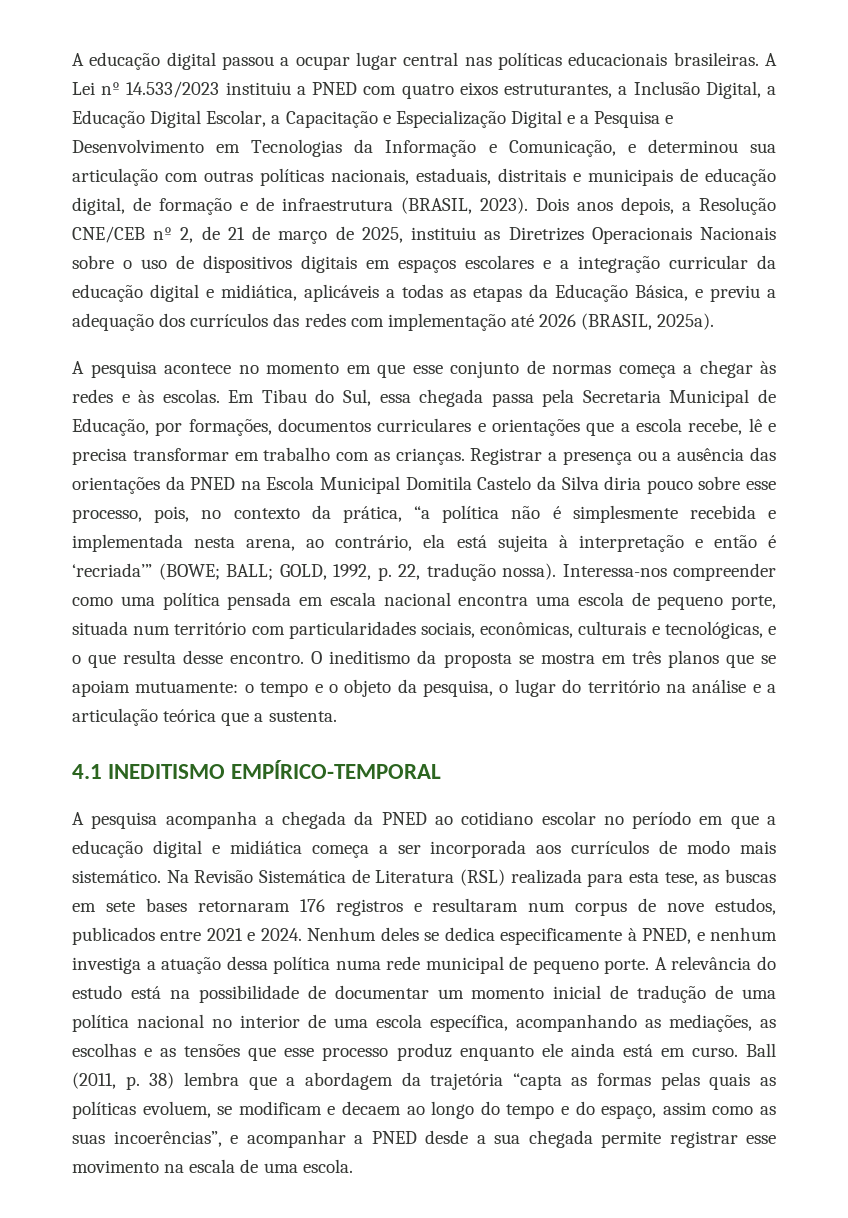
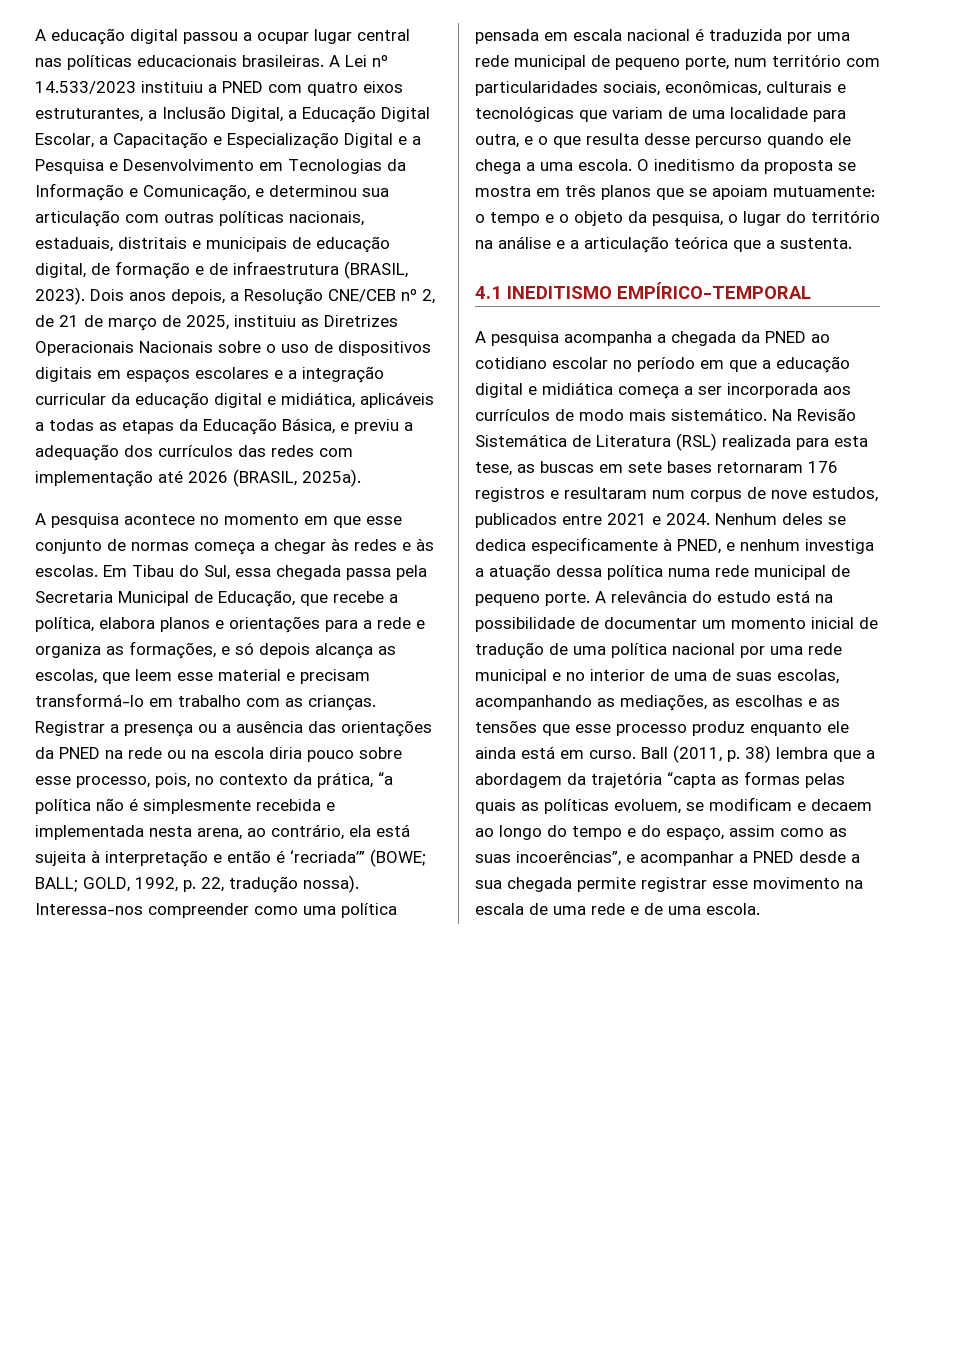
- Em Tibau do Sul, essa chegada passa pela Secretaria Municipal de Educação, por formações, documentos curriculares e orientações que a escola recebe, lê e precisa transformar em trabalho com as crianças.
+ Em Tibau do Sul, essa chegada passa pela Secretaria Municipal de Educação, que recebe a política, elabora planos e orientações para a rede e organiza as formações, e só depois alcança as escolas, que leem esse material e precisam transformá-lo em trabalho com as crianças.
- Registrar a presença ou a ausência das orientações da PNED na Escola Municipal Domitila Castelo da Silva diria pouco sobre esse processo, pois, no contexto da prática, “a política não é simplesmente recebida e implementada nesta arena, ao contrário, ela está sujeita à interpretação e então é ‘recriada’” (BOWE; BALL; GOLD, 1992, p. 22, tradução nossa).
+ Registrar a presença ou a ausência das orientações da PNED na rede ou na escola diria pouco sobre esse processo, pois, no contexto da prática, “a política não é simplesmente recebida e implementada nesta arena, ao contrário, ela está sujeita à interpretação e então é ‘recriada’” (BOWE; BALL; GOLD, 1992, p. 22, tradução nossa).
- Interessa-nos compreender como uma política pensada em escala nacional encontra uma escola de pequeno porte, situada num território com particularidades sociais, econômicas, culturais e tecnológicas, e o que resulta desse encontro.
+ Interessa-nos compreender como uma política pensada em escala nacional é traduzida por uma rede municipal de pequeno porte, num território com particularidades sociais, econômicas, culturais e tecnológicas que variam de uma localidade para outra, e o que resulta desse percurso quando ele chega a uma escola.
- A relevância do estudo está na possibilidade de documentar um momento inicial de tradução de uma política nacional no interior de uma escola específica, acompanhando as mediações, as escolhas e as tensões que esse processo produz enquanto ele ainda está em curso.
+ A relevância do estudo está na possibilidade de documentar um momento inicial de tradução de uma política nacional por uma rede municipal e no interior de uma de suas escolas, acompanhando as mediações, as escolhas e as tensões que esse processo produz enquanto ele ainda está em curso.
- Ball (2011, p. 38) lembra que a abordagem da trajetória “capta as formas pelas quais as políticas evoluem, se modificam e decaem ao longo do tempo e do espaço, assim como as suas incoerências”, e acompanhar a PNED desde a sua chegada permite registrar esse movimento na escala de uma escola.
+ Ball (2011, p. 38) lembra que a abordagem da trajetória “capta as formas pelas quais as políticas evoluem, se modificam e decaem ao longo do tempo e do espaço, assim como as suas incoerências”, e acompanhar a PNED desde a sua chegada permite registrar esse movimento na escala de uma rede e de uma escola.

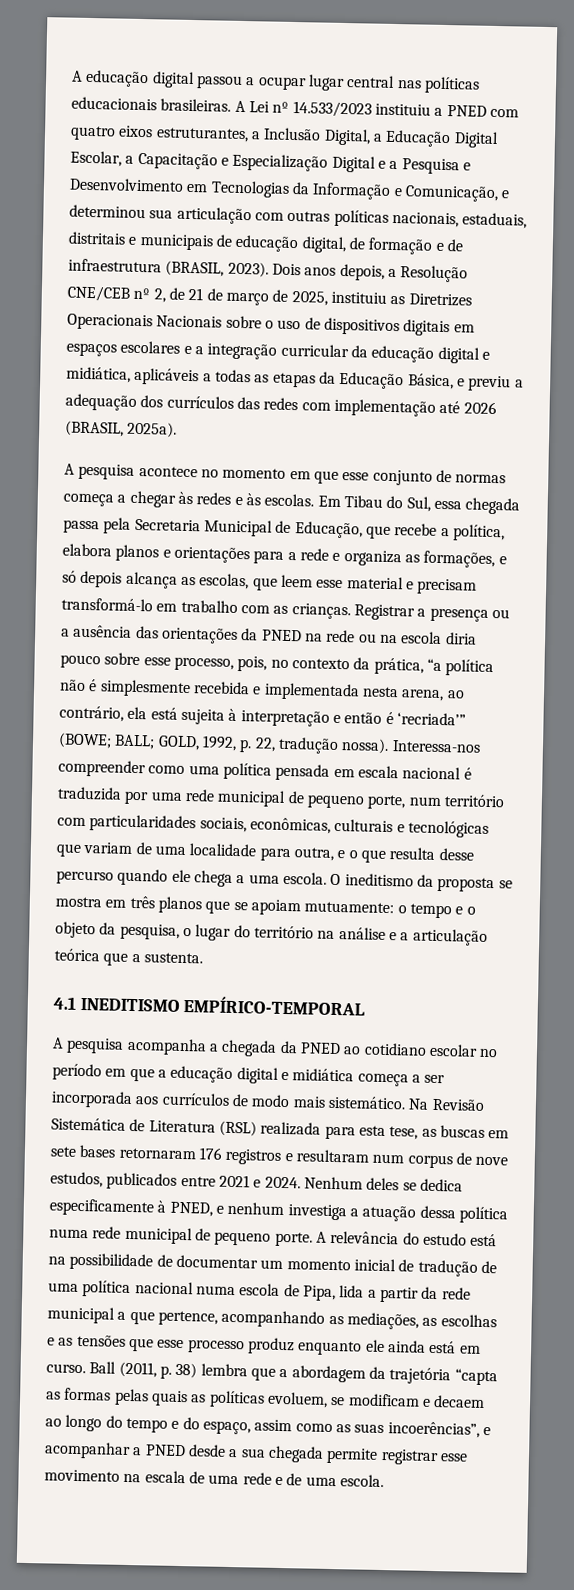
- A relevância do estudo está na possibilidade de documentar um momento inicial de tradução de uma política nacional por uma rede municipal e no interior de uma de suas escolas, acompanhando as mediações, as escolhas e as tensões que esse processo produz enquanto ele ainda está em curso.
+ A relevância do estudo está na possibilidade de documentar um momento inicial de tradução de uma política nacional numa escola de Pipa, lida a partir da rede municipal a que pertence, acompanhando as mediações, as escolhas e as tensões que esse processo produz enquanto ele ainda está em curso.

